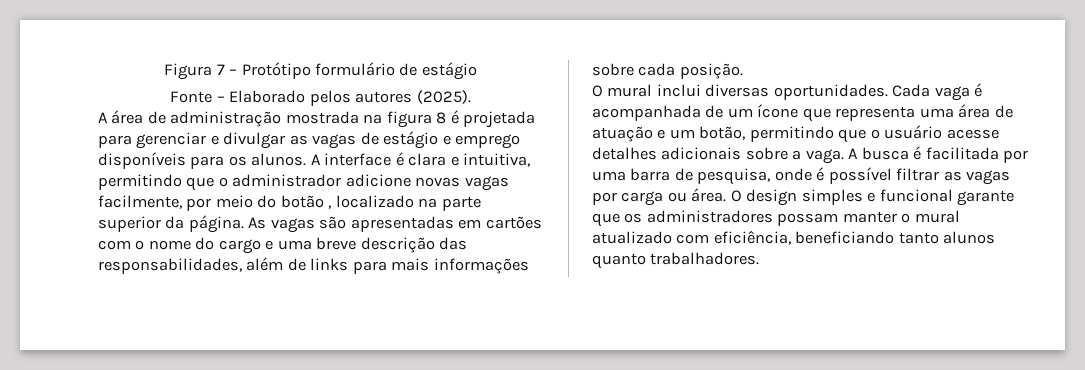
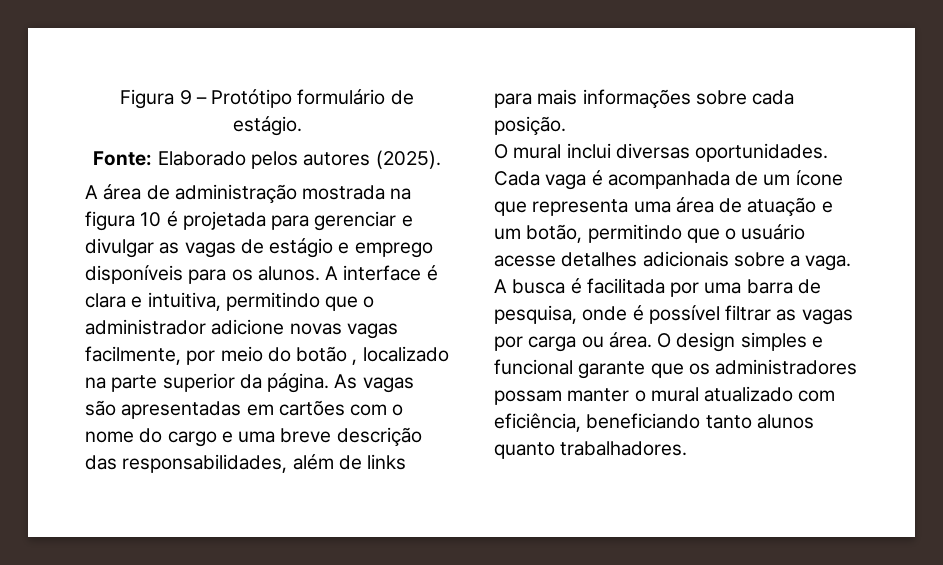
- Figura 7 – Protótipo formulário de estágio
- Fonte – Elaborado pelos autores (2025).
+ Figura 9 – Protótipo formulário de estágio.
+ Fonte: Elaborado pelos autores (2025).
- A área de administração mostrada na figura 8 é projetada para gerenciar e divulgar as vagas de estágio e emprego disponíveis para os alunos.
+ A área de administração mostrada na figura 10 é projetada para gerenciar e divulgar as vagas de estágio e emprego disponíveis para os alunos.

